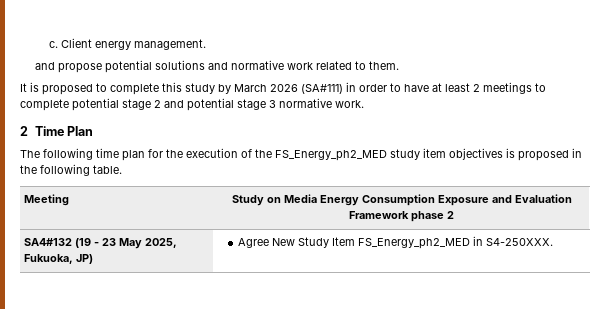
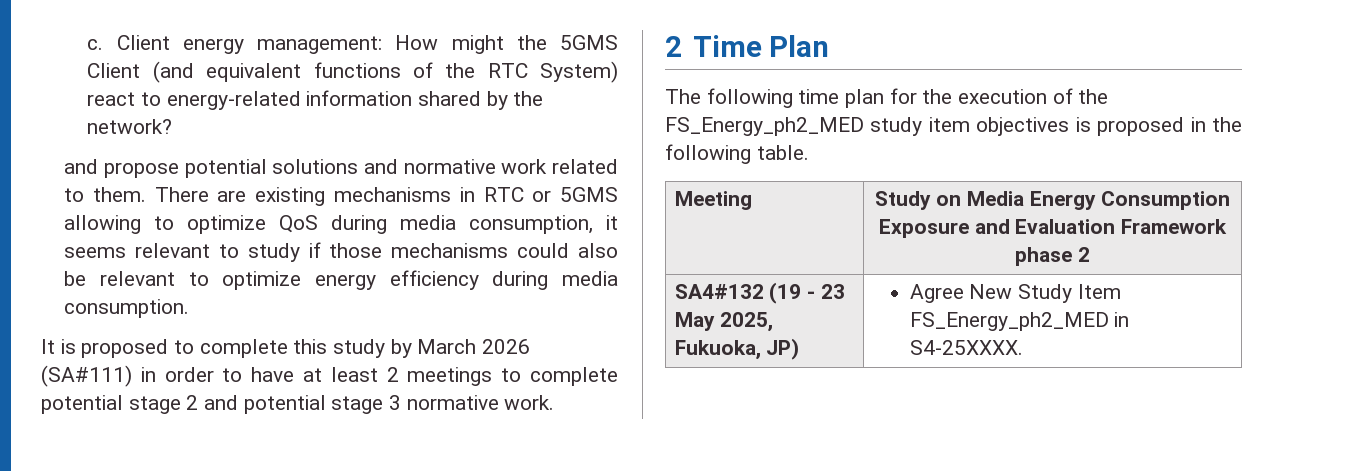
- Client energy management.
+ Client energy management: How might the 5GMS Client (and equivalent functions of the RTC System) react to energy-related information shared by the network?
+ There are existing mechanisms in RTC or 5GMS allowing to optimize QoS during media consumption, it seems relevant to study if those mechanisms could also be relevant to optimize energy efficiency during media consumption.
- SA4#132 (19 - 23 May 2025, Fukuoka, JP) | Agree New Study Item FS_Energy_ph2_MED in S4-250XXX.
+ SA4#132 (19 - 23 May 2025, Fukuoka, JP) | Agree New Study Item FS_Energy_ph2_MED in S4-25XXXX.

